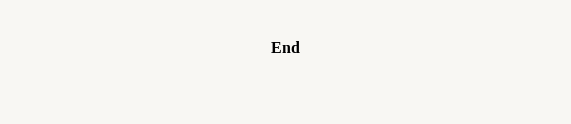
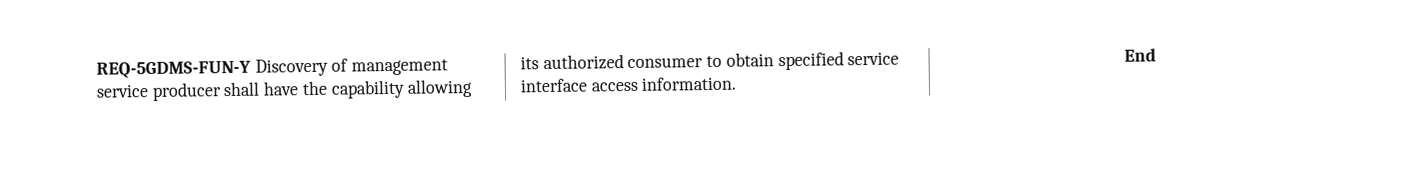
+ REQ-5GDMS-FUN-Y Discovery of management service producer shall have the capability allowing its authorized consumer to obtain specified service interface access information.

